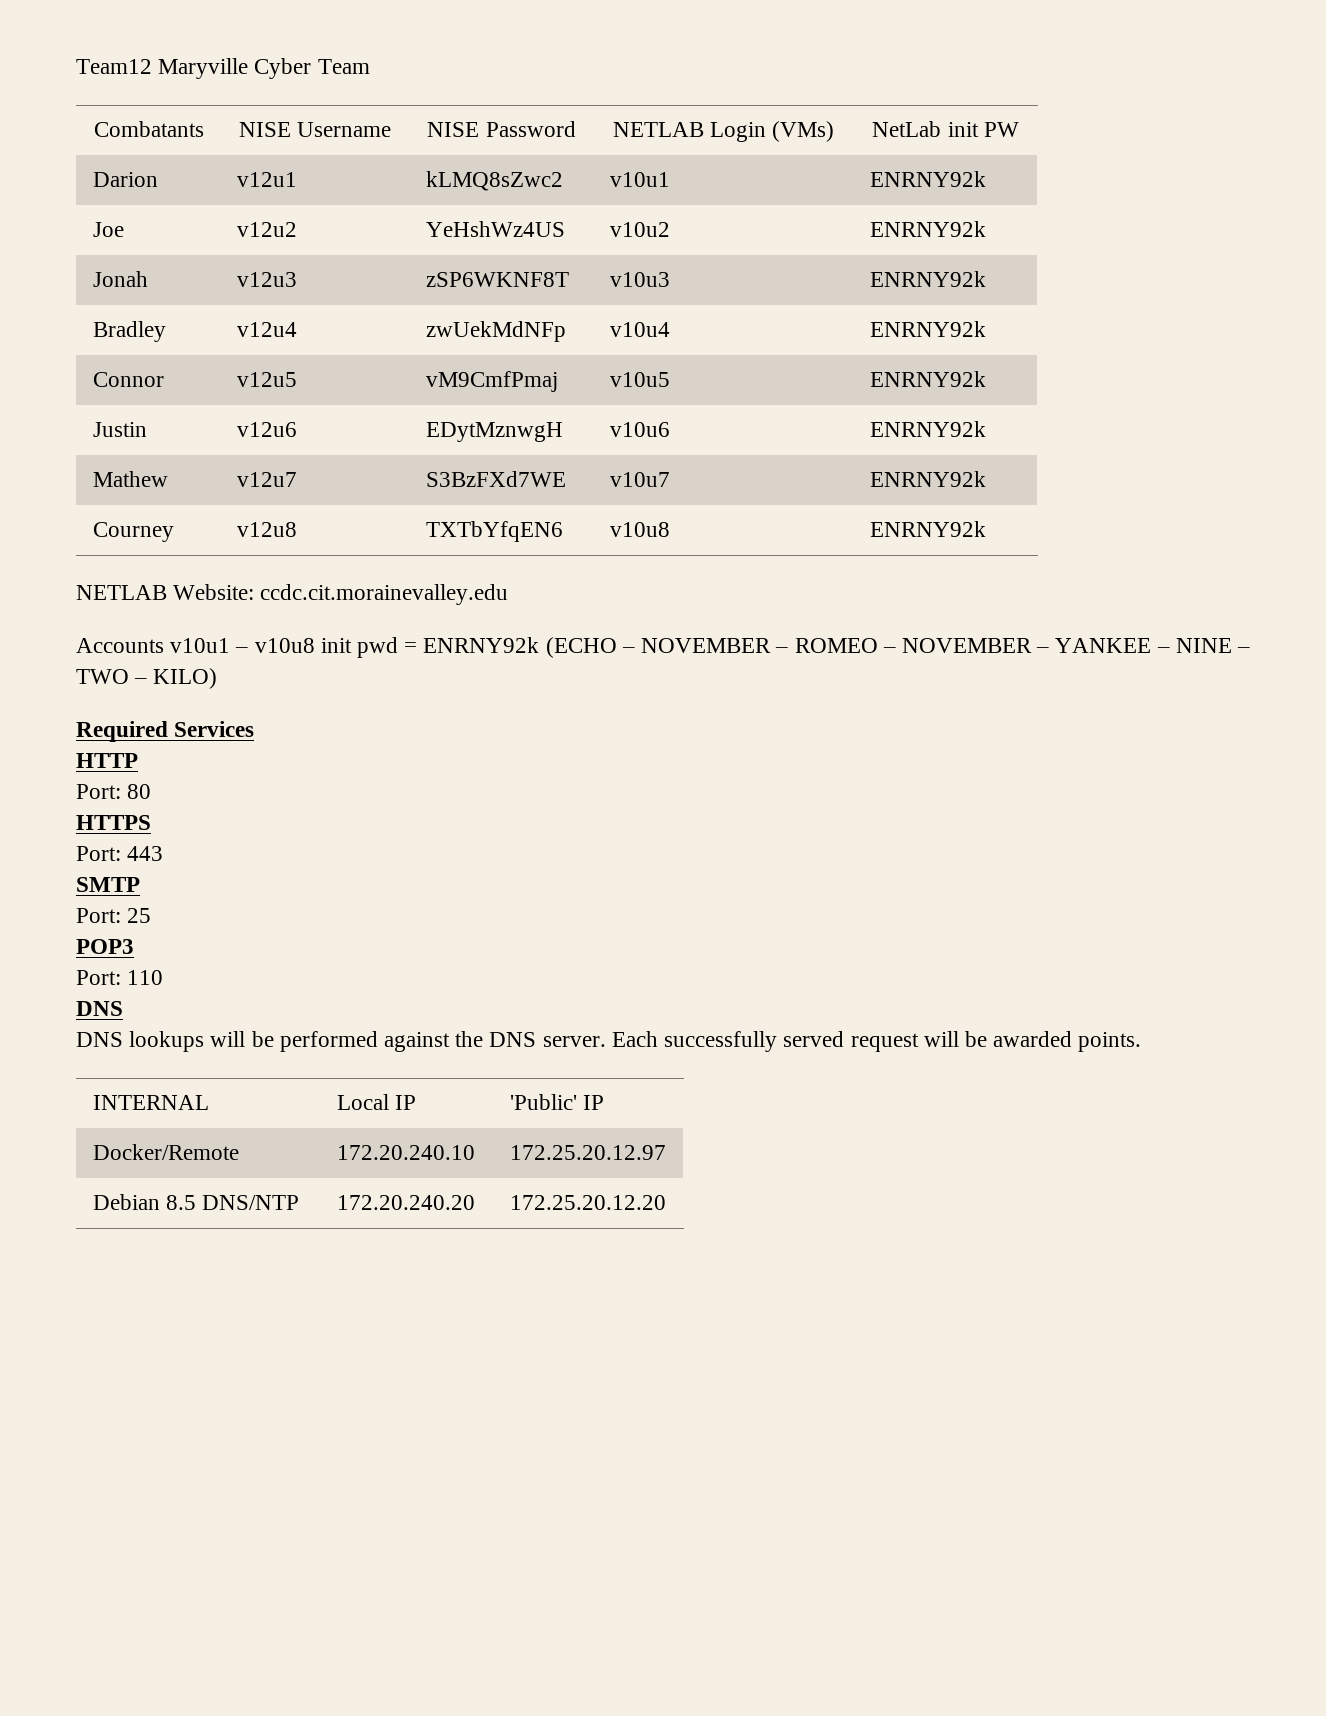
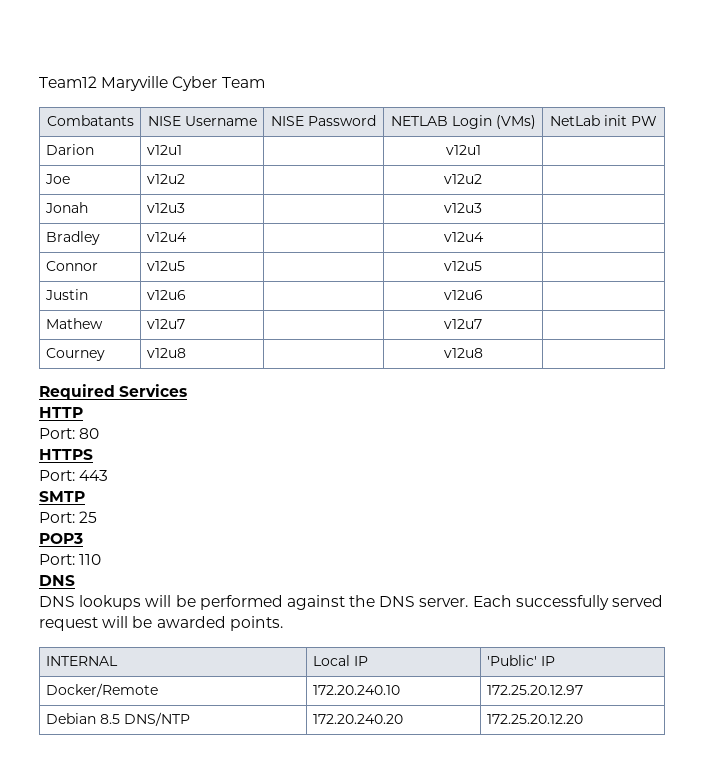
- Darion | v12u1 | kLMQ8sZwc2 | v10u1 | ENRNY92k
+ Darion | v12u1 | | v12u1 |
- Joe | v12u2 | YeHshWz4US | v10u2 | ENRNY92k
+ Joe | v12u2 | | v12u2 |
- Jonah | v12u3 | zSP6WKNF8T | v10u3 | ENRNY92k
+ Jonah | v12u3 | | v12u3 |
- Bradley | v12u4 | zwUekMdNFp | v10u4 | ENRNY92k
+ Bradley | v12u4 | | v12u4 |
- Connor | v12u5 | vM9CmfPmaj | v10u5 | ENRNY92k
+ Connor | v12u5 | | v12u5 |
- Justin | v12u6 | EDytMznwgH | v10u6 | ENRNY92k
+ Justin | v12u6 | | v12u6 |
- Mathew | v12u7 | S3BzFXd7WE | v10u7 | ENRNY92k
+ Mathew | v12u7 | | v12u7 |
- Courney | v12u8 | TXTbYfqEN6 | v10u8 | ENRNY92k
- NETLAB Website: ccdc.cit.morainevalley.edu
- Accounts v10u1 – v10u8 init pwd = ENRNY92k (ECHO – NOVEMBER – ROMEO – NOVEMBER – YANKEE – NINE – TWO – KILO)
+ Courney | v12u8 | | v12u8 |

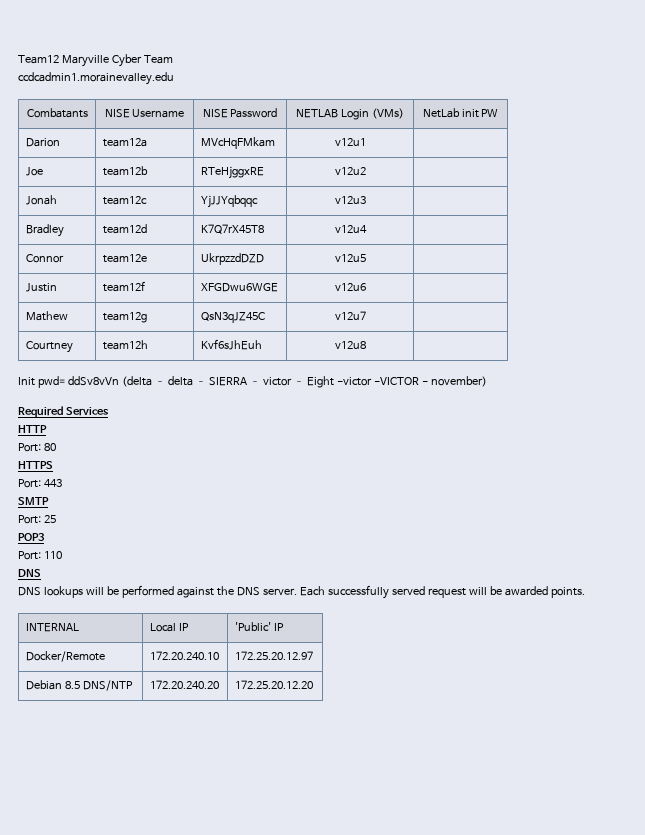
+ ccdcadmin1.morainevalley.edu
- Darion | v12u1 | | v12u1 |
+ Darion | team12a | MVcHqFMkam | v12u1 |
- Joe | v12u2 | | v12u2 |
+ Joe | team12b | RTeHjggxRE | v12u2 |
- Jonah | v12u3 | | v12u3 |
+ Jonah | team12c | YjJJYqbqqc | v12u3 |
- Bradley | v12u4 | | v12u4 |
+ Bradley | team12d | K7Q7rX45T8 | v12u4 |
- Connor | v12u5 | | v12u5 |
+ Connor | team12e | UkrpzzdDZD | v12u5 |
- Justin | v12u6 | | v12u6 |
+ Justin | team12f | XFGDwu6WGE | v12u6 |
- Mathew | v12u7 | | v12u7 |
+ Mathew | team12g | QsN3qJZ45C | v12u7 |
- Courney | v12u8 | | v12u8 |
+ Courtney | team12h | Kvf6sJhEuh | v12u8 |
+ Init pwd= ddSv8vVn (delta – delta – SIERRA – victor – Eight -victor -VICTOR - november)

